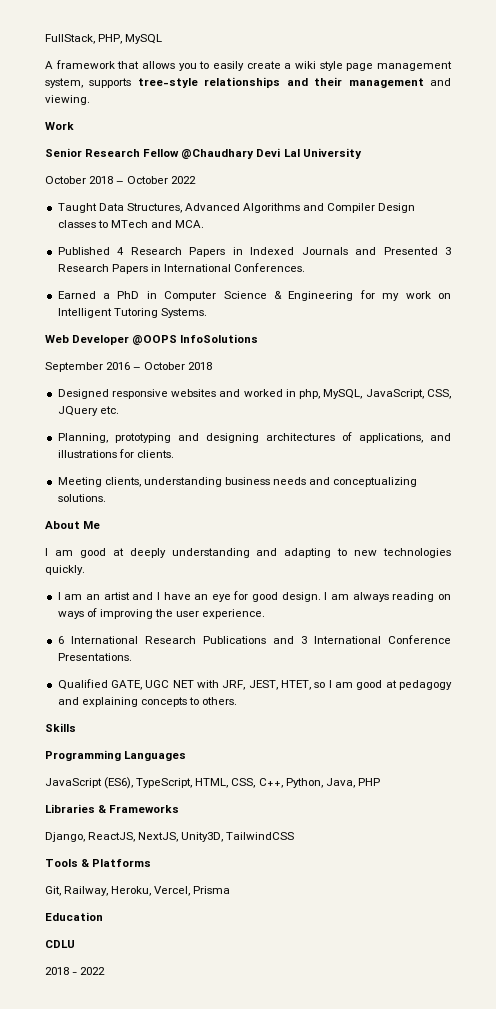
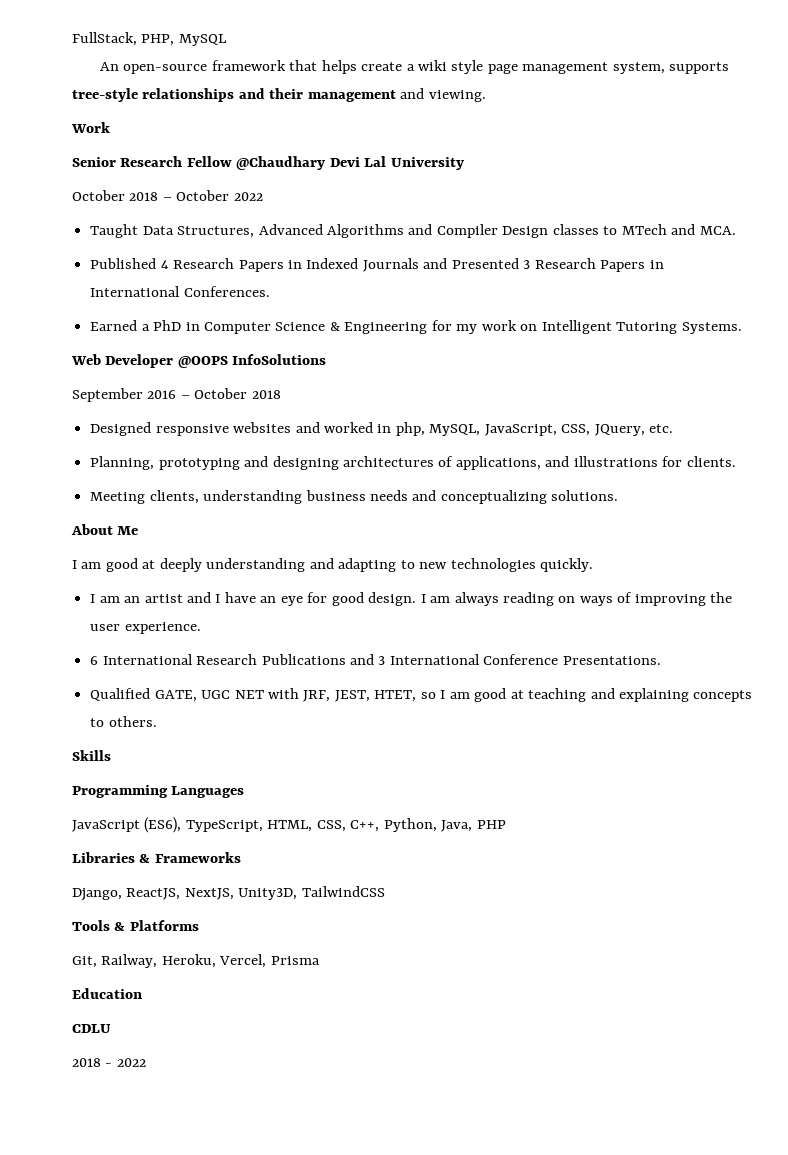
- A framework that allows you to easily create a wiki style page management system, supports tree-style relationships and their management and viewing.
+ An open-source framework that helps create a wiki style page management system, supports tree-style relationships and their management and viewing.
- Designed responsive websites and worked in php, MySQL, JavaScript, CSS, JQuery etc.
+ Designed responsive websites and worked in php, MySQL, JavaScript, CSS, JQuery, etc.
- Qualified GATE, UGC NET with JRF, JEST, HTET, so I am good at pedagogy and explaining concepts to others.
+ Qualified GATE, UGC NET with JRF, JEST, HTET, so I am good at teaching and explaining concepts to others.

